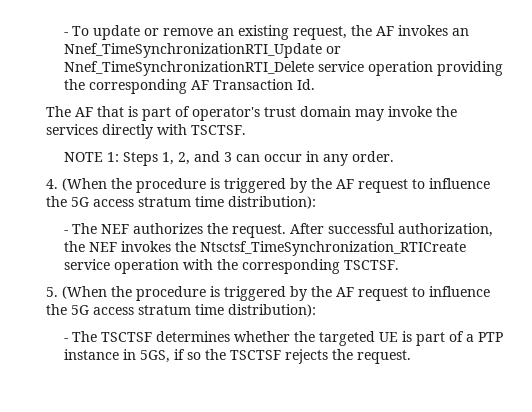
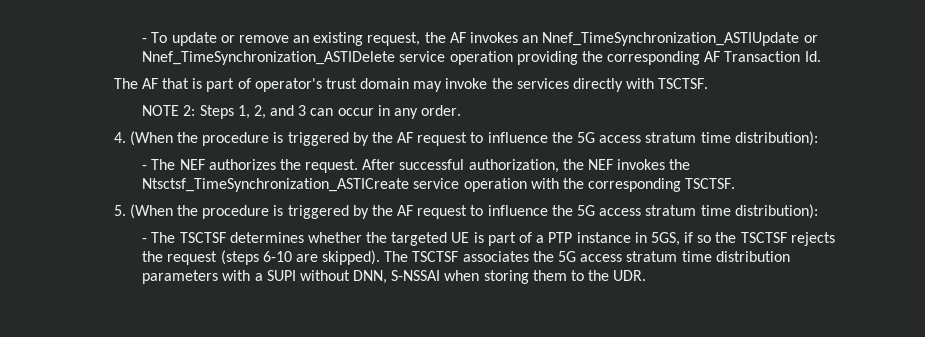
- - To update or remove an existing request, the AF invokes an Nnef_TimeSynchronizationRTI_Update or Nnef_TimeSynchronizationRTI_Delete service operation providing the corresponding AF Transaction Id.
+ - To update or remove an existing request, the AF invokes an Nnef_TimeSynchronization_ASTIUpdate or Nnef_TimeSynchronization_ASTIDelete service operation providing the corresponding AF Transaction Id.
- NOTE 1: Steps 1, 2, and 3 can occur in any order.
+ NOTE 2: Steps 1, 2, and 3 can occur in any order.
- After successful authorization, the NEF invokes the Ntsctsf_TimeSynchronization_RTICreate service operation with the corresponding TSCTSF.
+ After successful authorization, the NEF invokes the Ntsctsf_TimeSynchronization_ASTICreate service operation with the corresponding TSCTSF.
- - The TSCTSF determines whether the targeted UE is part of a PTP instance in 5GS, if so the TSCTSF rejects the request.
+ - The TSCTSF determines whether the targeted UE is part of a PTP instance in 5GS, if so the TSCTSF rejects the request (steps 6-10 are skipped). The TSCTSF associates the 5G access stratum time distribution parameters with a SUPI without DNN, S-NSSAI when storing them to the UDR.

